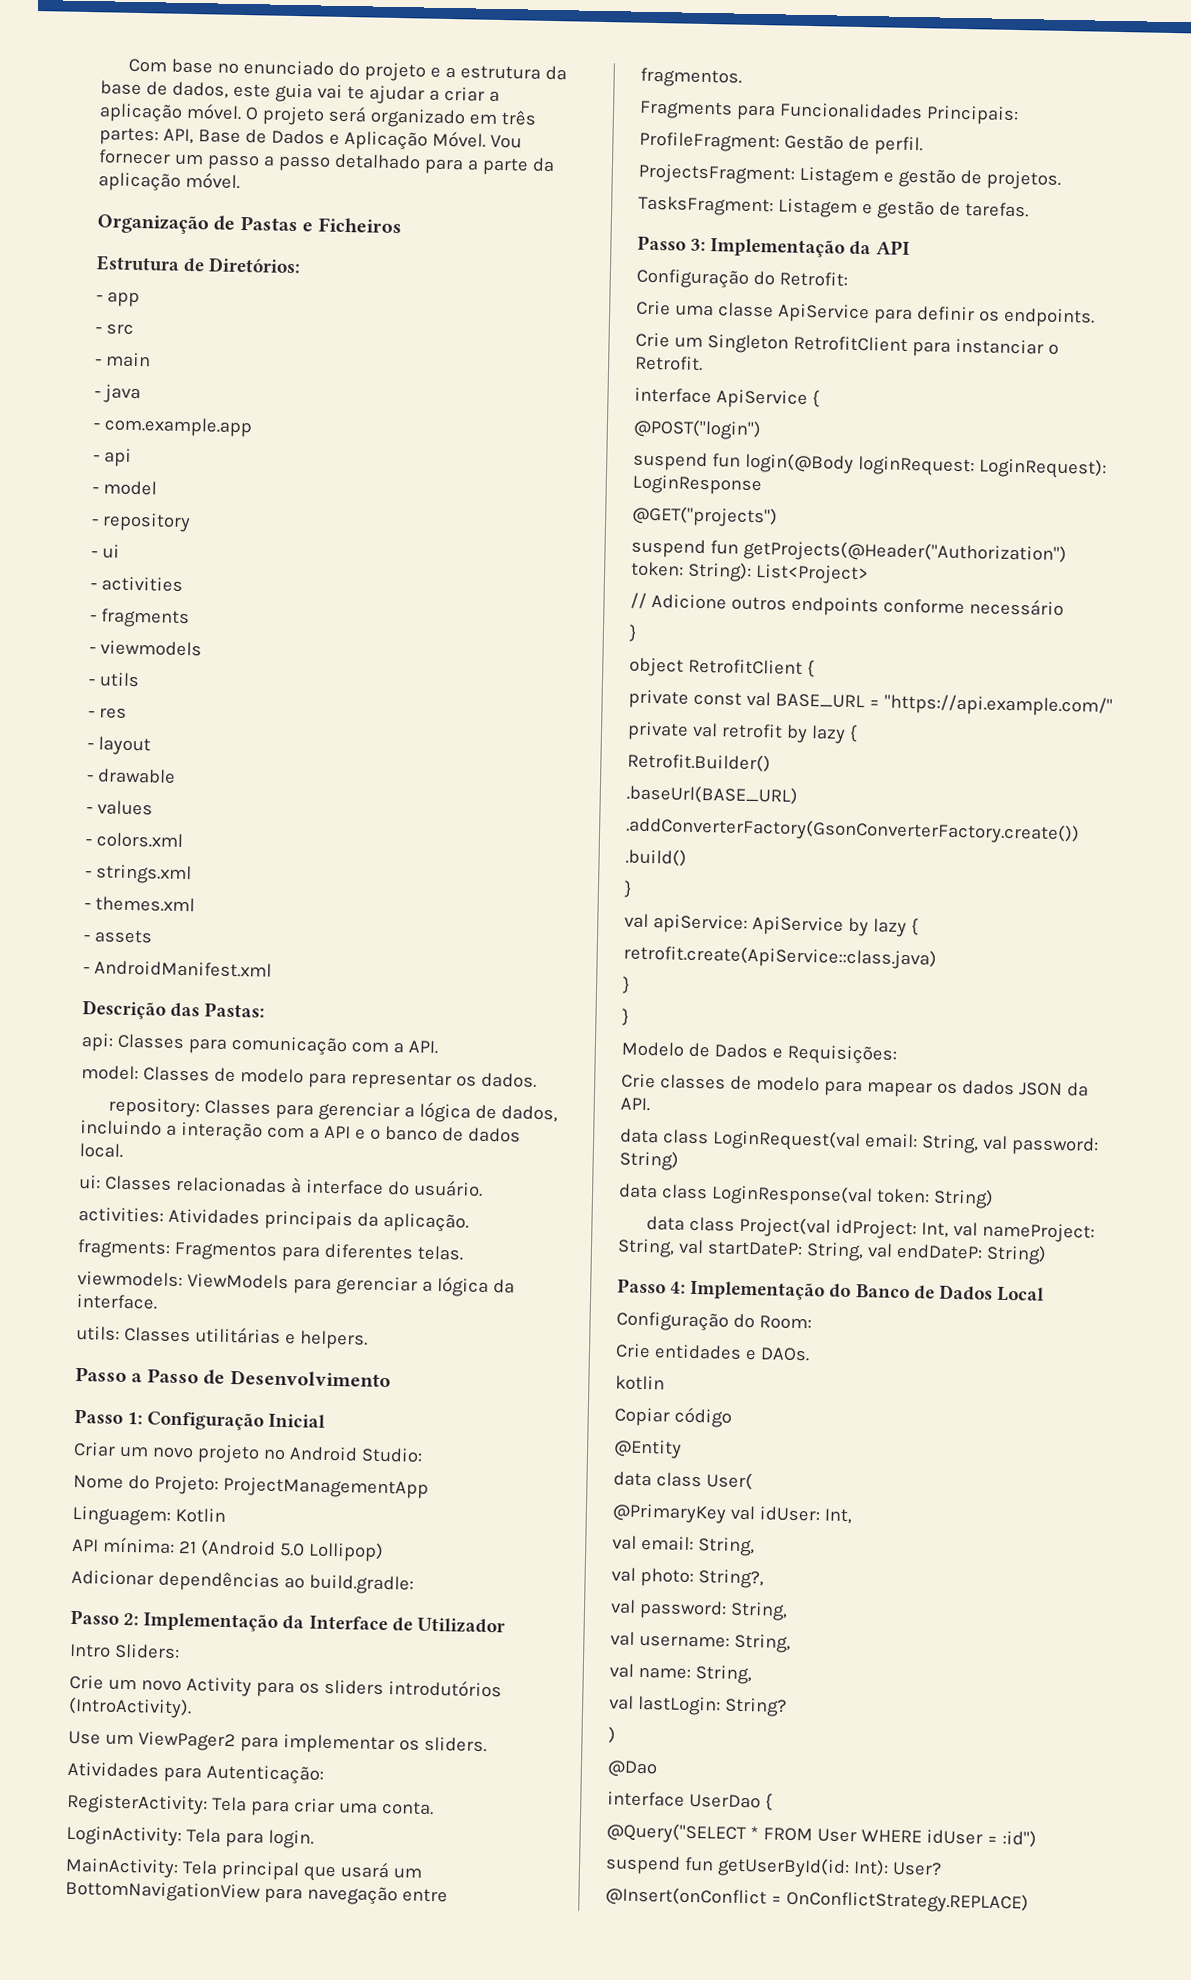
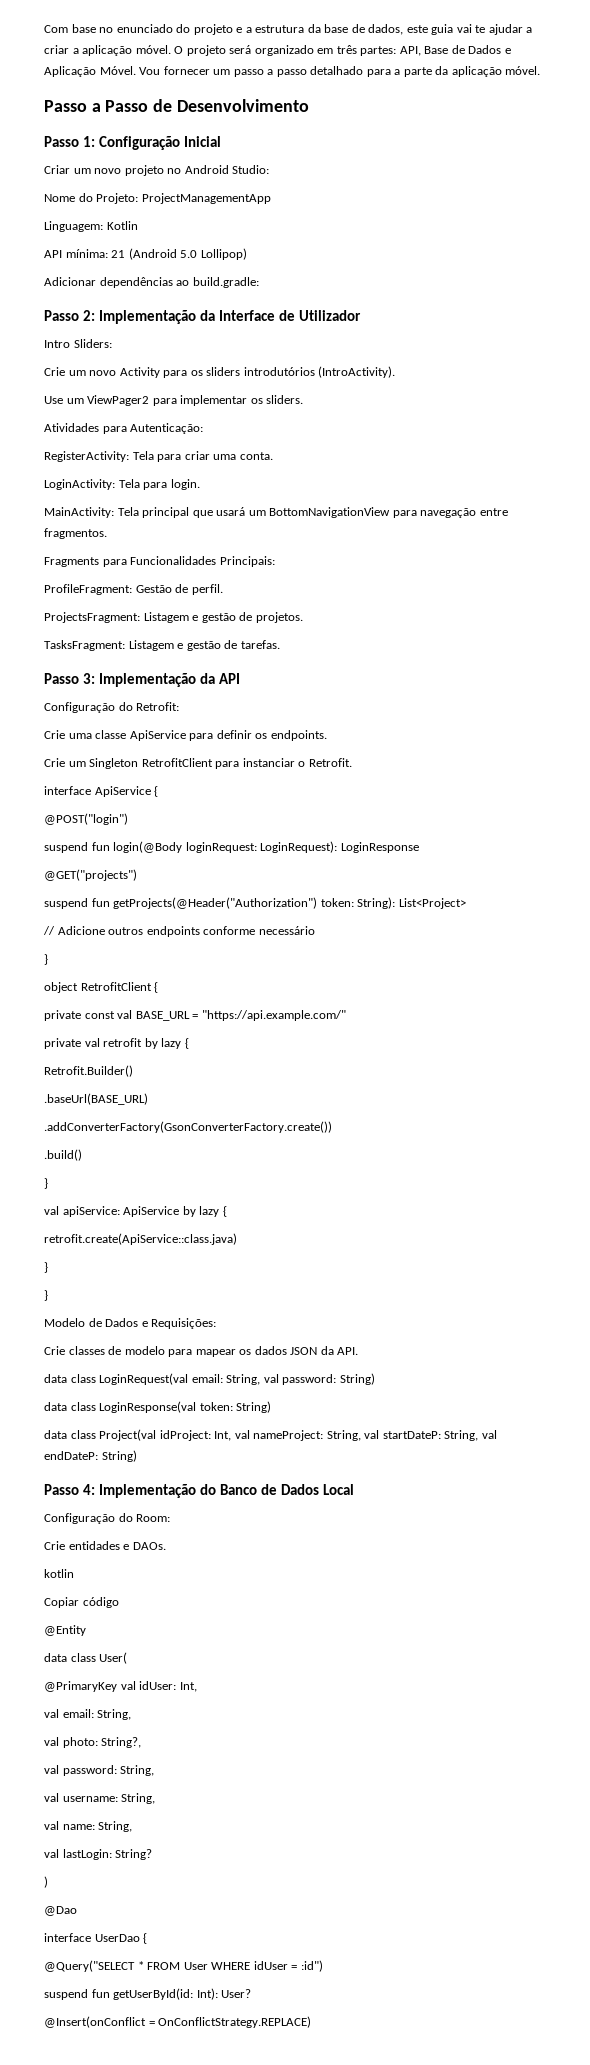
- Organização de Pastas e Ficheiros
- Estrutura de Diretórios:
- - app
- - src
- - main
- - java
- - com.example.app
- - api
- - model
- - repository
- - ui
- - activities
- - fragments
- - viewmodels
- - utils
- - res
- - layout
- - drawable
- - values
- - colors.xml
- - strings.xml
- - themes.xml
- - assets
- - AndroidManifest.xml
- Descrição das Pastas:
- api: Classes para comunicação com a API.
- model: Classes de modelo para representar os dados.
- repository: Classes para gerenciar a lógica de dados, incluindo a interação com a API e o banco de dados local.
- ui: Classes relacionadas à interface do usuário.
- activities: Atividades principais da aplicação.
- fragments: Fragmentos para diferentes telas.
- viewmodels: ViewModels para gerenciar a lógica da interface.
- utils: Classes utilitárias e helpers.

